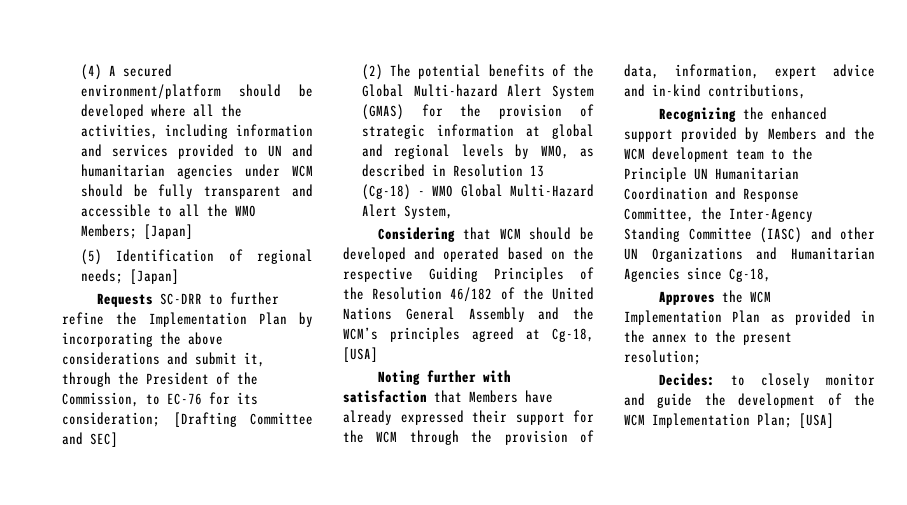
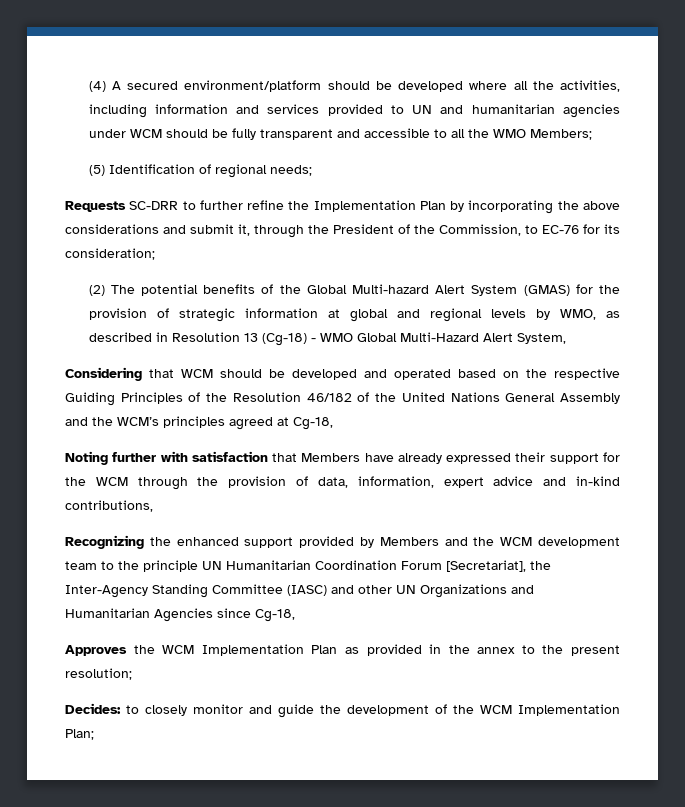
- (4) A secured environment/platform should be developed where all the activities, including information and services provided to UN and humanitarian agencies under WCM should be fully transparent and accessible to all the WMO Members; [Japan]
+ (4) A secured environment/platform should be developed where all the activities, including information and services provided to UN and humanitarian agencies under WCM should be fully transparent and accessible to all the WMO Members;
- (5) Identification of regional needs; [Japan]
+ (5) Identification of regional needs;
- Requests SC-DRR to further refine the Implementation Plan by incorporating the above considerations and submit it, through the President of the Commission, to EC-76 for its consideration; [Drafting Committee and SEC]
+ Requests SC-DRR to further refine the Implementation Plan by incorporating the above considerations and submit it, through the President of the Commission, to EC-76 for its consideration;
- Considering that WCM should be developed and operated based on the respective Guiding Principles of the Resolution 46/182 of the United Nations General Assembly and the WCM’s principles agreed at Cg-18, [USA]
+ Considering that WCM should be developed and operated based on the respective Guiding Principles of the Resolution 46/182 of the United Nations General Assembly and the WCM’s principles agreed at Cg-18,
- Recognizing the enhanced support provided by Members and the WCM development team to the Principle UN Humanitarian Coordination and Response Committee, the Inter-Agency Standing Committee (IASC) and other UN Organizations and Humanitarian Agencies since Cg-18,
+ Recognizing the enhanced support provided by Members and the WCM development team to the principle UN Humanitarian Coordination Forum [Secretariat], the Inter-Agency Standing Committee (IASC) and other UN Organizations and Humanitarian Agencies since Cg-18,
- Decides: to closely monitor and guide the development of the WCM Implementation Plan; [USA]
+ Decides: to closely monitor and guide the development of the WCM Implementation Plan;

